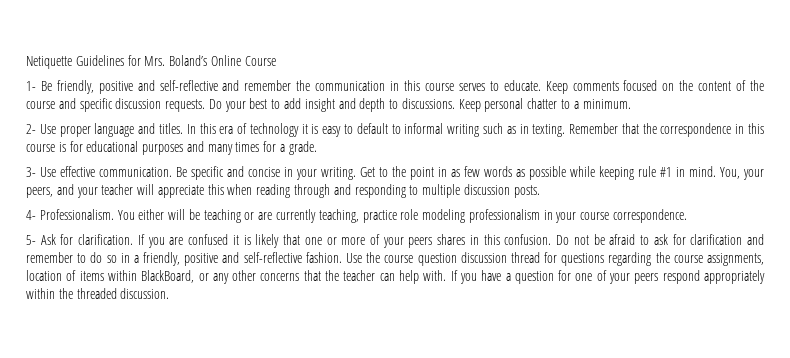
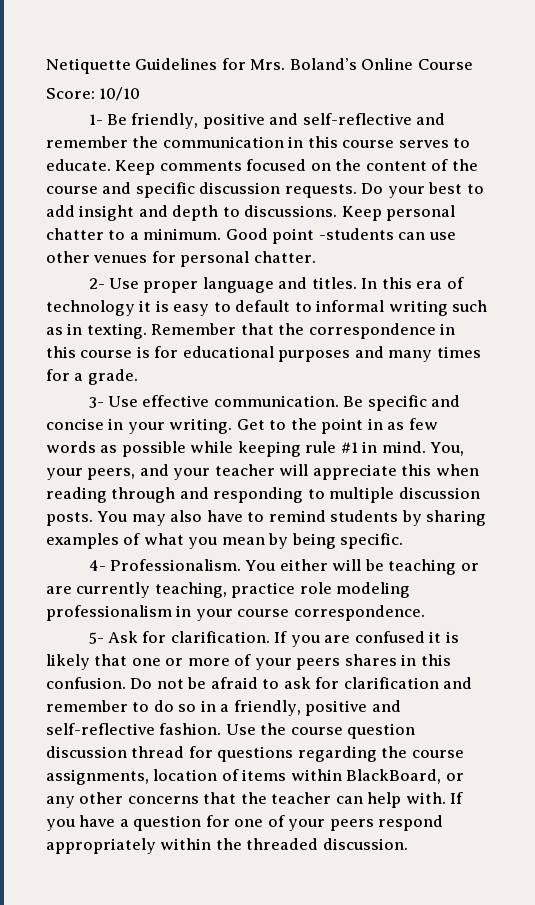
+ Score: 10/10
+ Good point -students can use other venues for personal chatter.
+ You may also have to remind students by sharing examples of what you mean by being specific.

